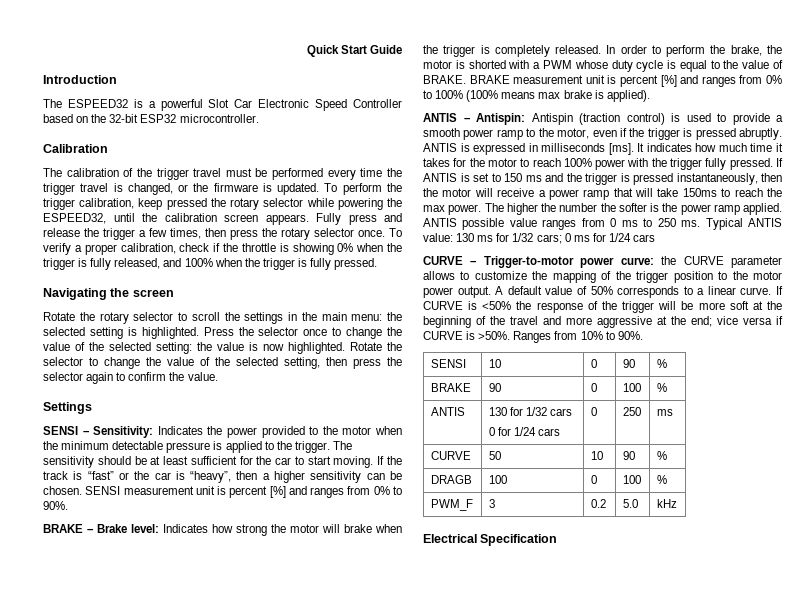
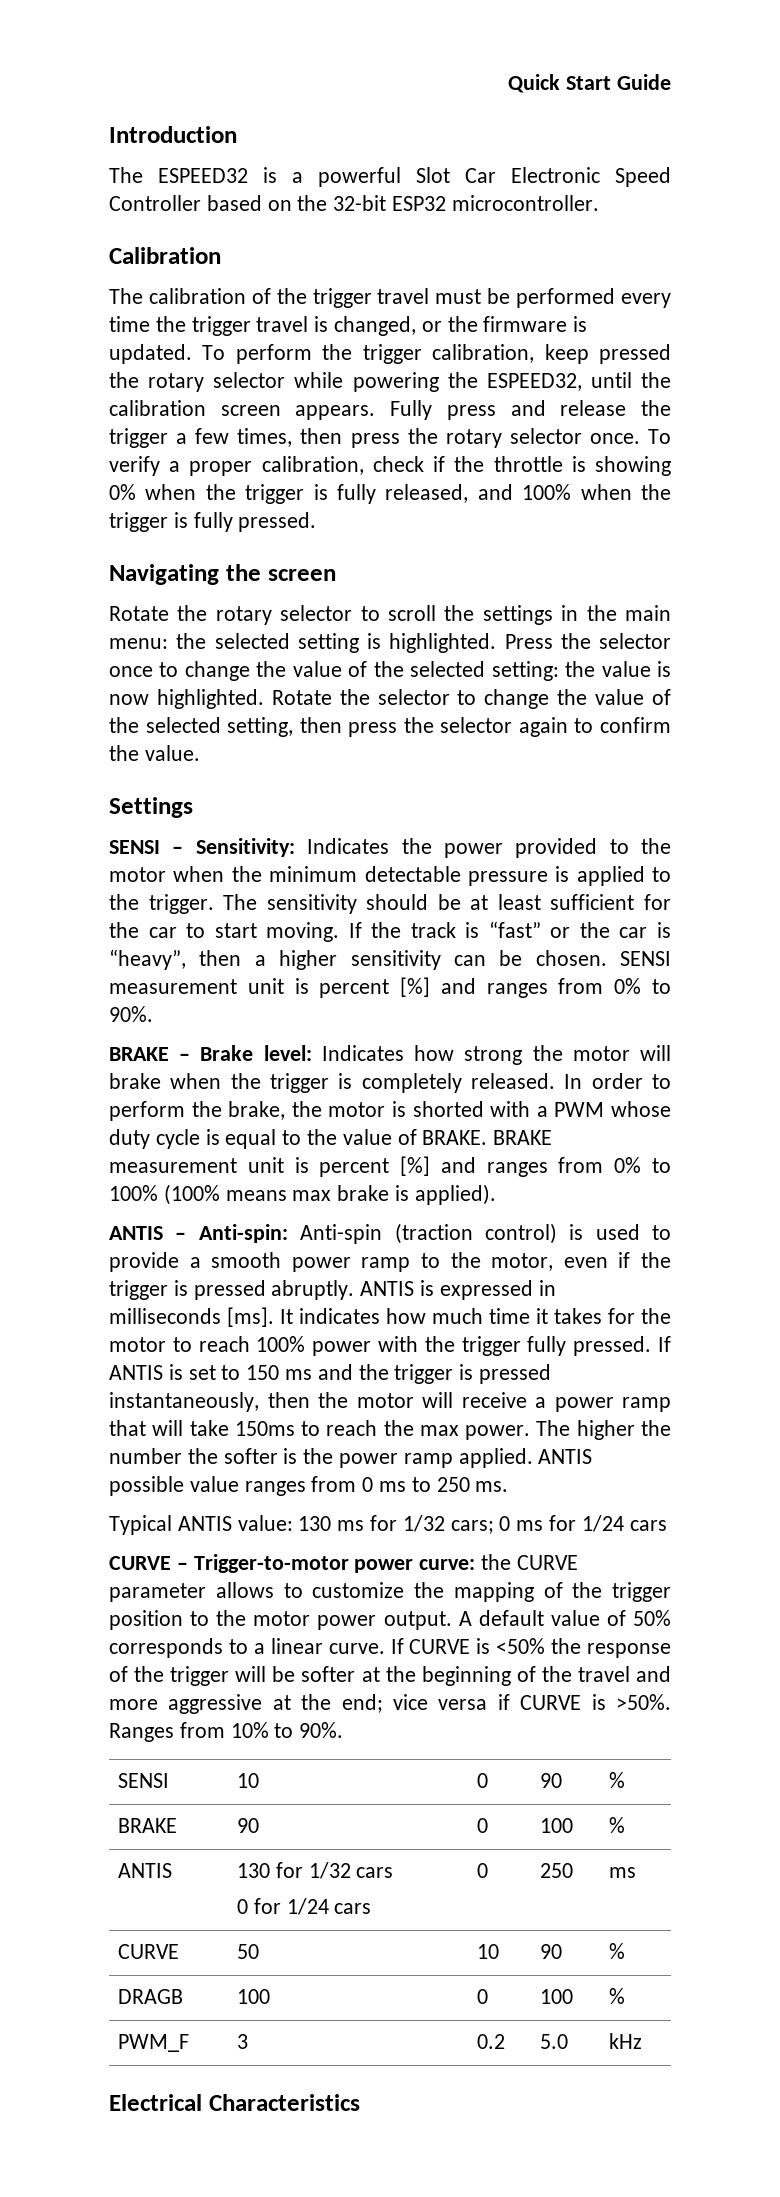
- ANTIS – Antispin: Antispin (traction control) is used to provide a smooth power ramp to the motor, even if the trigger is pressed abruptly.
+ ANTIS – Anti-spin: Anti-spin (traction control) is used to provide a smooth power ramp to the motor, even if the trigger is pressed abruptly.
- ANTIS possible value ranges from 0 ms to 250 ms. Typical ANTIS value: 130 ms for 1/32 cars; 0 ms for 1/24 cars
+ ANTIS possible value ranges from 0 ms to 250 ms.
+ Typical ANTIS value: 130 ms for 1/32 cars; 0 ms for 1/24 cars
- If CURVE is <50% the response of the trigger will be more soft at the beginning of the travel and more aggressive at the end; vice versa if CURVE is >50%.
+ If CURVE is <50% the response of the trigger will be softer at the beginning of the travel and more aggressive at the end; vice versa if CURVE is >50%.
- Electrical Specification
+ Electrical Characteristics

